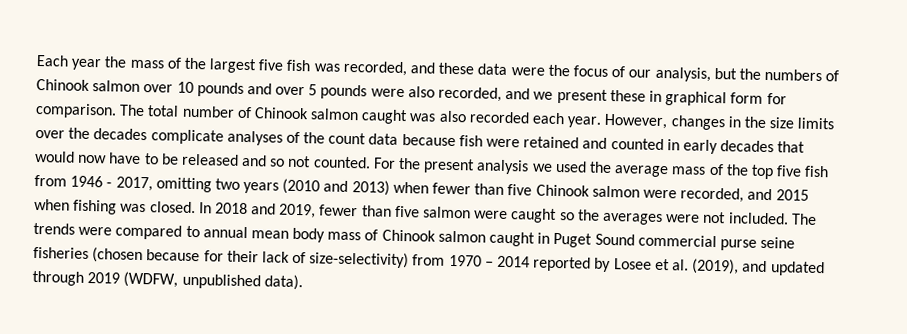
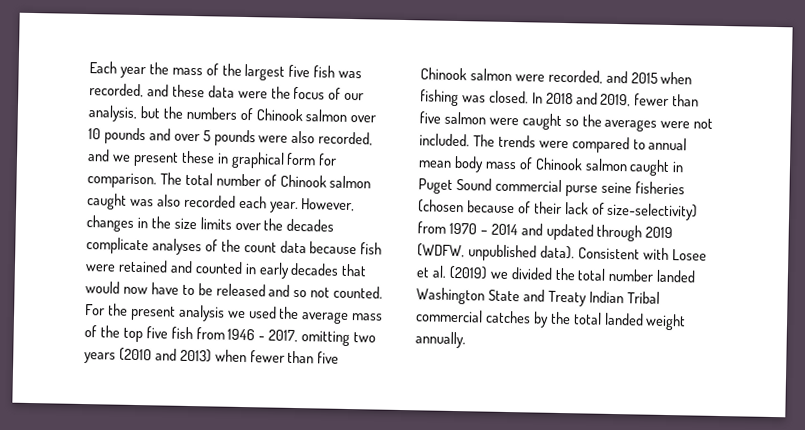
- The trends were compared to annual mean body mass of Chinook salmon caught in Puget Sound commercial purse seine fisheries (chosen because for their lack of size-selectivity) from 1970 – 2014 reported by Losee et al. (2019), and updated through 2019 (WDFW, unpublished data).
+ The trends were compared to annual mean body mass of Chinook salmon caught in Puget Sound commercial purse seine fisheries (chosen because of their lack of size-selectivity) from 1970 – 2014 and updated through 2019 (WDFW, unpublished data).
+ Consistent with Losee et al. (2019) we divided the total number landed Washington State and Treaty Indian Tribal commercial catches by the total landed weight annually.

